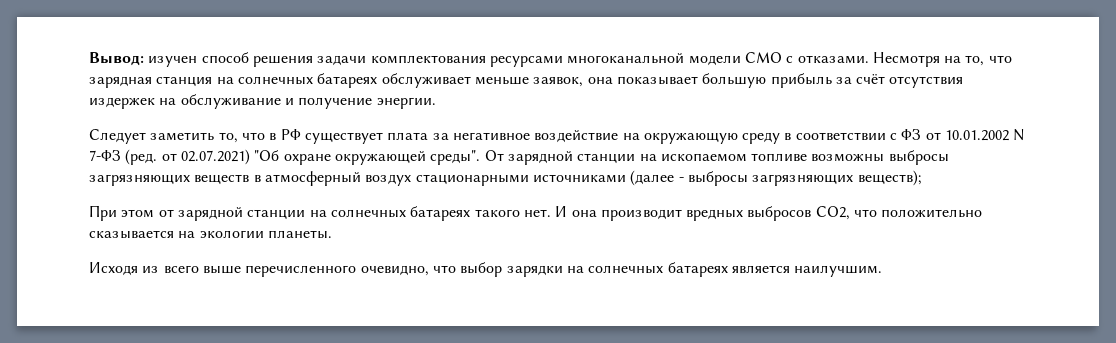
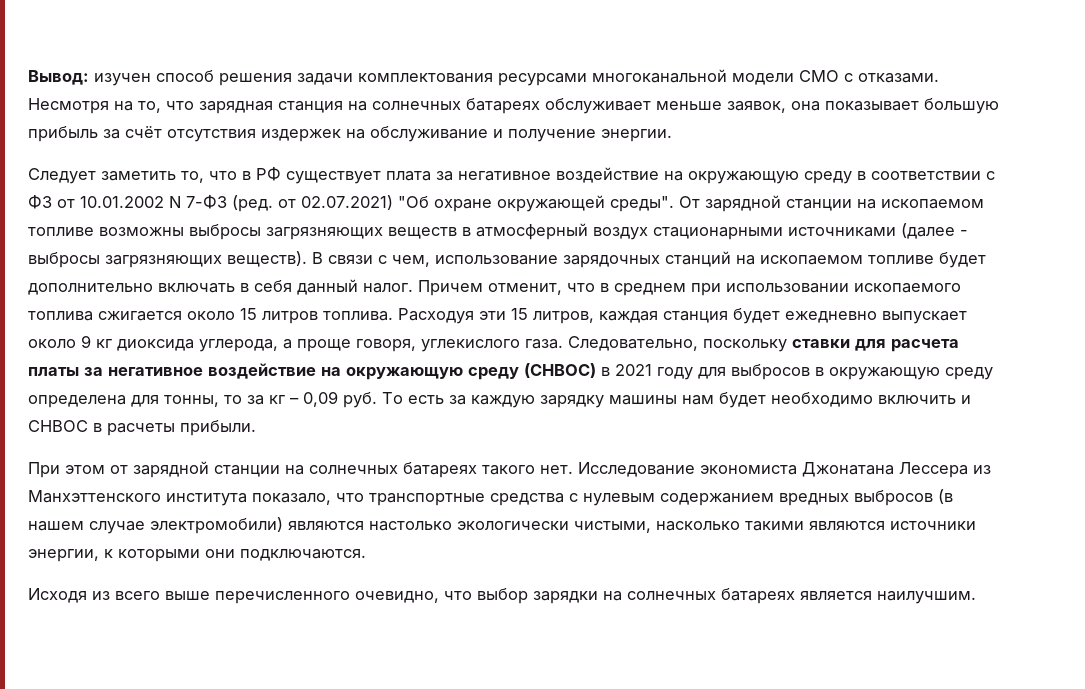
- От зарядной станции на ископаемом топливе возможны выбросы загрязняющих веществ в атмосферный воздух стационарными источниками (далее - выбросы загрязняющих веществ);
+ От зарядной станции на ископаемом топливе возможны выбросы загрязняющих веществ в атмосферный воздух стационарными источниками (далее - выбросы загрязняющих веществ). В связи с чем, использование зарядочных станций на ископаемом топливе будет дополнительно включать в себя данный налог. Причем отменит, что в среднем при использовании ископаемого топлива сжигается около 15 литров топлива. Расходуя эти 15 литров, каждая станция будет ежедневно выпускает около 9 кг диоксида углерода, а проще говоря, углекислого газа. Следовательно, поскольку ставки для расчета платы за негативное воздействие на окружающую среду (СНВОС) в 2021 году для выбросов в окружающую среду определена для тонны, то за кг – 0,09 руб. То есть за каждую зарядку машины нам будет необходимо включить и СНВОС в расчеты прибыли.
- И она производит вредных выбросов CO2, что положительно сказывается на экологии планеты.
+ Исследование экономиста Джонатана Лессера из Манхэттенского института показало, что транспортные средства с нулевым содержанием вредных выбросов (в нашем случае электромобили) являются настолько экологически чистыми, насколько такими являются источники энергии, к которыми они подключаются.

